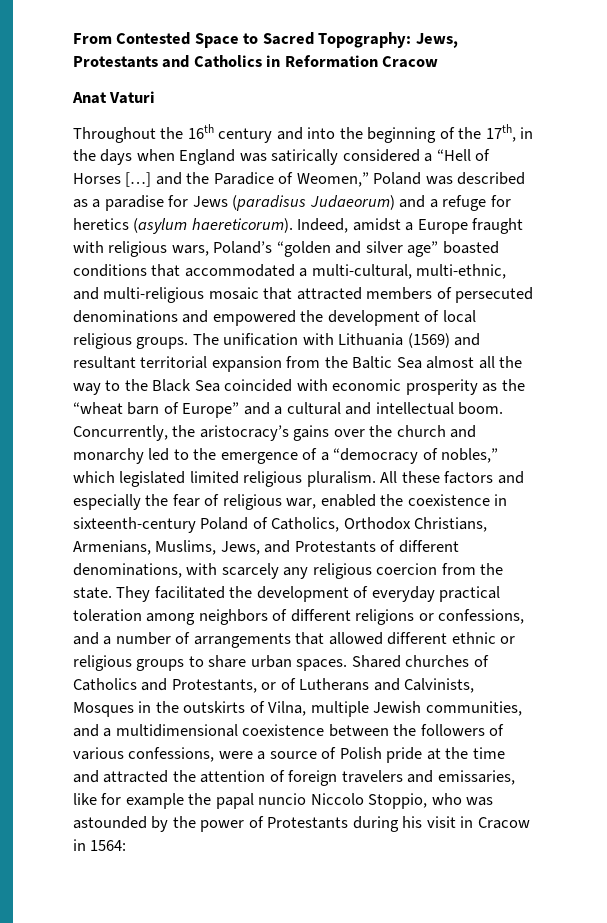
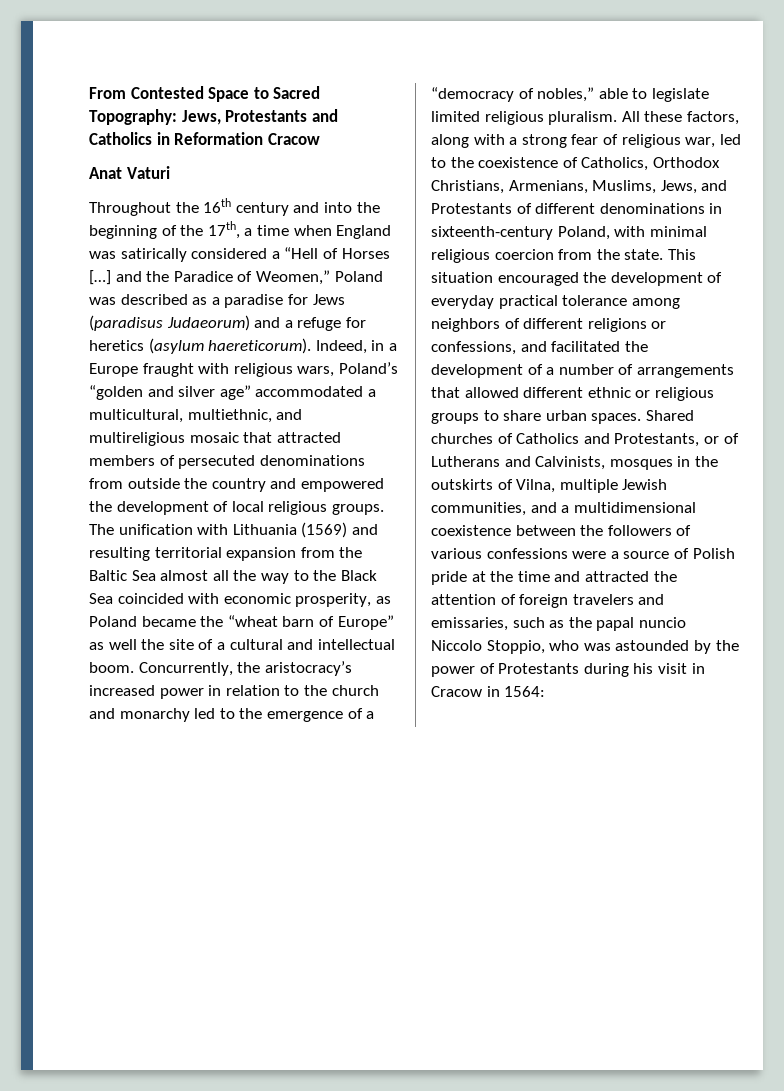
- Throughout the 16th century and into the beginning of the 17th, in the days when England was satirically considered a “Hell of Horses […] and the Paradice of Weomen,” Poland was described as a paradise for Jews (paradisus Judaeorum) and a refuge for heretics (asylum haereticorum).
+ Throughout the 16th century and into the beginning of the 17th, a time when England was satirically considered a “Hell of Horses […] and the Paradice of Weomen,” Poland was described as a paradise for Jews (paradisus Judaeorum) and a refuge for heretics (asylum haereticorum).
- Indeed, amidst a Europe fraught with religious wars, Poland’s “golden and silver age” boasted conditions that accommodated a multi-cultural, multi-ethnic, and multi-religious mosaic that attracted members of persecuted denominations and empowered the development of local religious groups.
+ Indeed, in a Europe fraught with religious wars, Poland’s “golden and silver age” accommodated a multicultural, multiethnic, and multireligious mosaic that attracted members of persecuted denominations from outside the country and empowered the development of local religious groups.
- The unification with Lithuania (1569) and resultant territorial expansion from the Baltic Sea almost all the way to the Black Sea coincided with economic prosperity as the “wheat barn of Europe” and a cultural and intellectual boom.
+ The unification with Lithuania (1569) and resulting territorial expansion from the Baltic Sea almost all the way to the Black Sea coincided with economic prosperity, as Poland became the “wheat barn of Europe” as well the site of a cultural and intellectual boom.
- Concurrently, the aristocracy’s gains over the church and monarchy led to the emergence of a “democracy of nobles,” which legislated limited religious pluralism.
+ Concurrently, the aristocracy’s increased power in relation to the church and monarchy led to the emergence of a “democracy of nobles,” able to legislate limited religious pluralism.
- All these factors and especially the fear of religious war, enabled the coexistence in sixteenth-century Poland of Catholics, Orthodox Christians, Armenians, Muslims, Jews, and Protestants of different denominations, with scarcely any religious coercion from the state.
+ All these factors, along with a strong fear of religious war, led to the coexistence of Catholics, Orthodox Christians, Armenians, Muslims, Jews, and Protestants of different denominations in sixteenth-century Poland, with minimal religious coercion from the state.
- They facilitated the development of everyday practical toleration among neighbors of different religions or confessions, and a number of arrangements that allowed different ethnic or religious groups to share urban spaces.
+ This situation encouraged the development of everyday practical tolerance among neighbors of different religions or confessions, and facilitated the development of a number of arrangements that allowed different ethnic or religious groups to share urban spaces.
- Shared churches of Catholics and Protestants, or of Lutherans and Calvinists, Mosques in the outskirts of Vilna, multiple Jewish communities, and a multidimensional coexistence between the followers of various confessions, were a source of Polish pride at the time and attracted the attention of foreign travelers and emissaries, like for example the papal nuncio Niccolo Stoppio, who was astounded by the power of Protestants during his visit in Cracow in 1564:
+ Shared churches of Catholics and Protestants, or of Lutherans and Calvinists, mosques in the outskirts of Vilna, multiple Jewish communities, and a multidimensional coexistence between the followers of various confessions were a source of Polish pride at the time and attracted the attention of foreign travelers and emissaries, such as the papal nuncio Niccolo Stoppio, who was astounded by the power of Protestants during his visit in Cracow in 1564:

